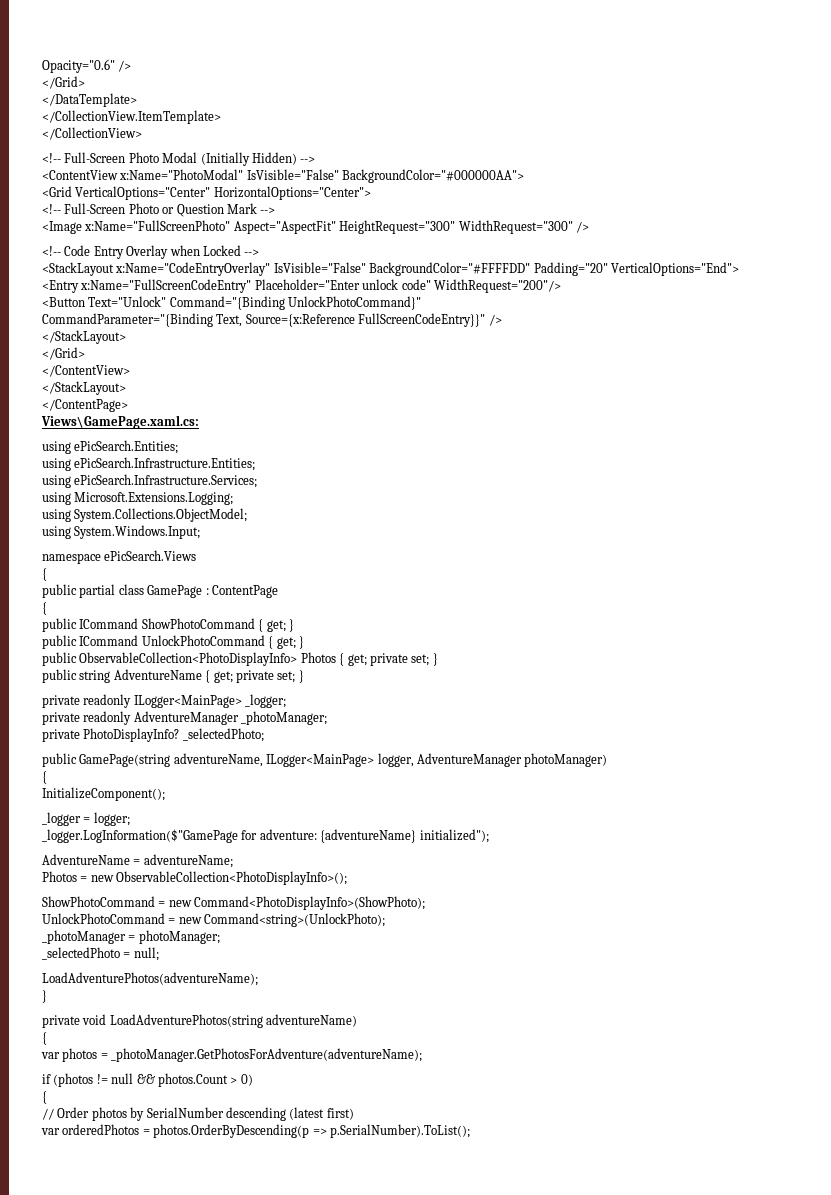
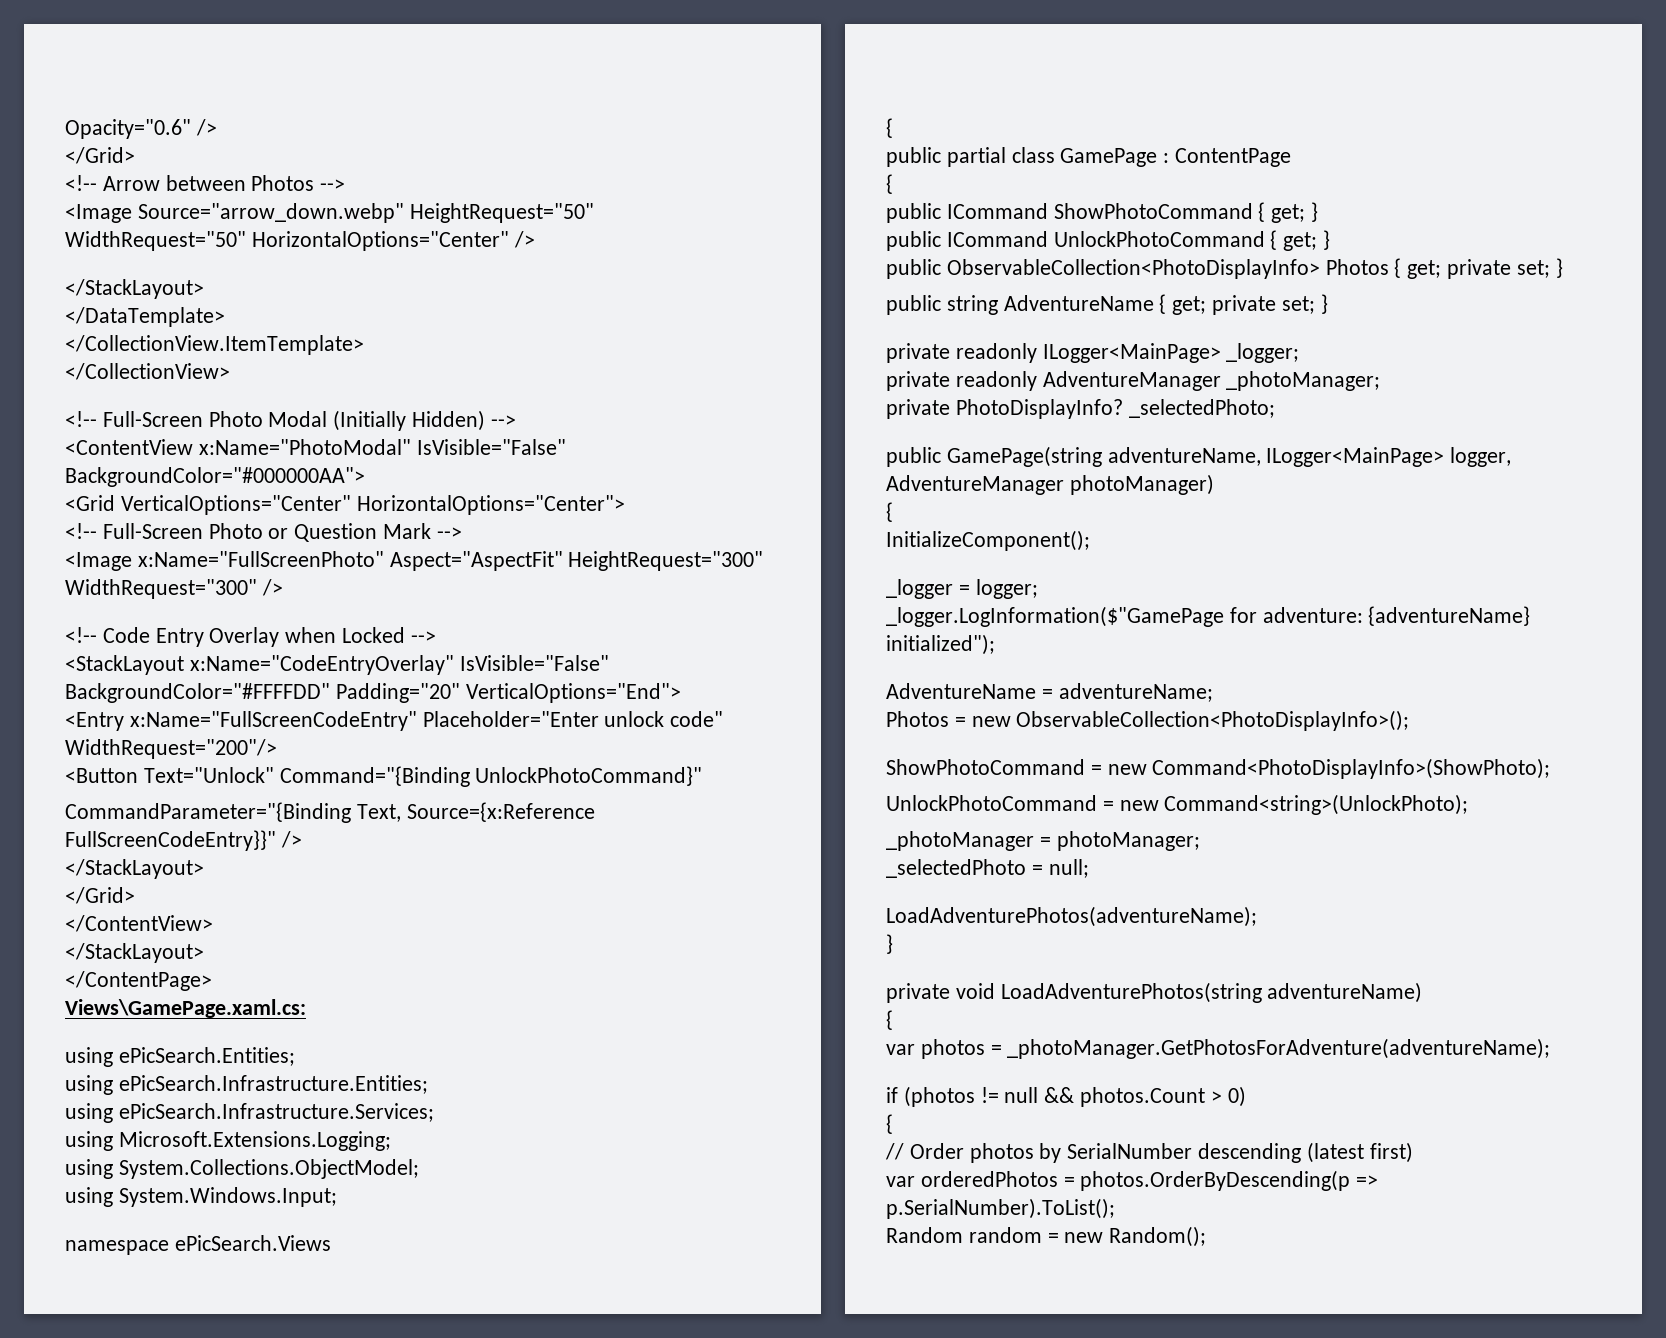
+ <!-- Arrow between Photos -->
+ <Image Source="arrow_down.webp" HeightRequest="50" WidthRequest="50" HorizontalOptions="Center" />
+ </StackLayout>
+ Random random = new Random();

